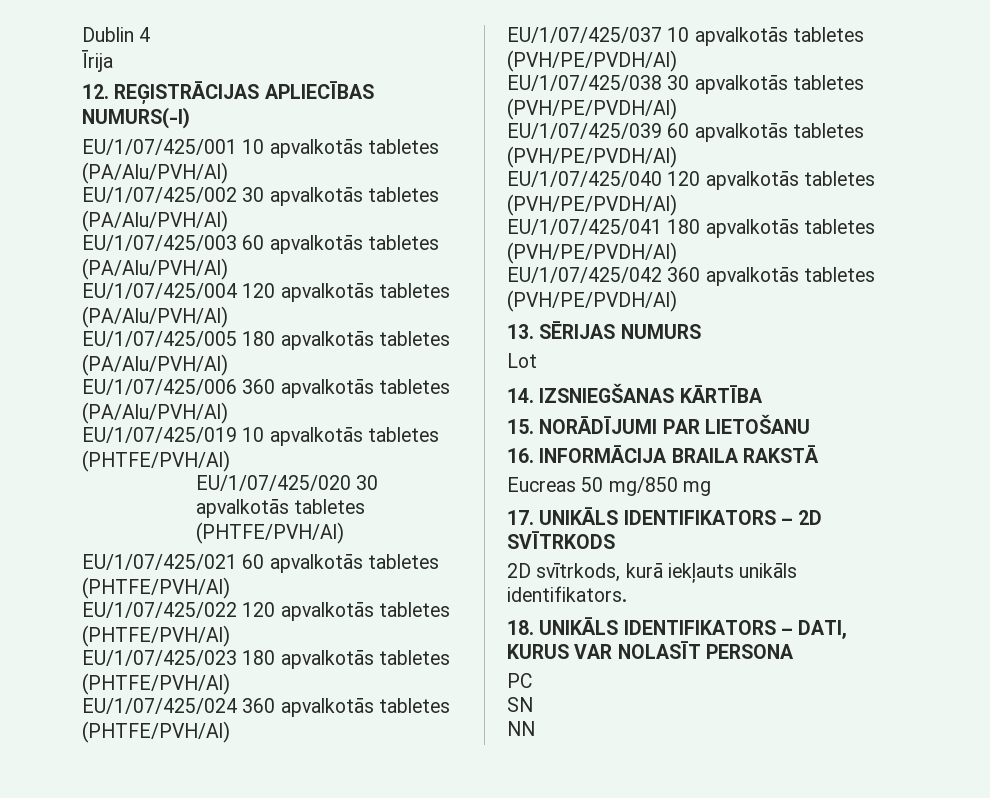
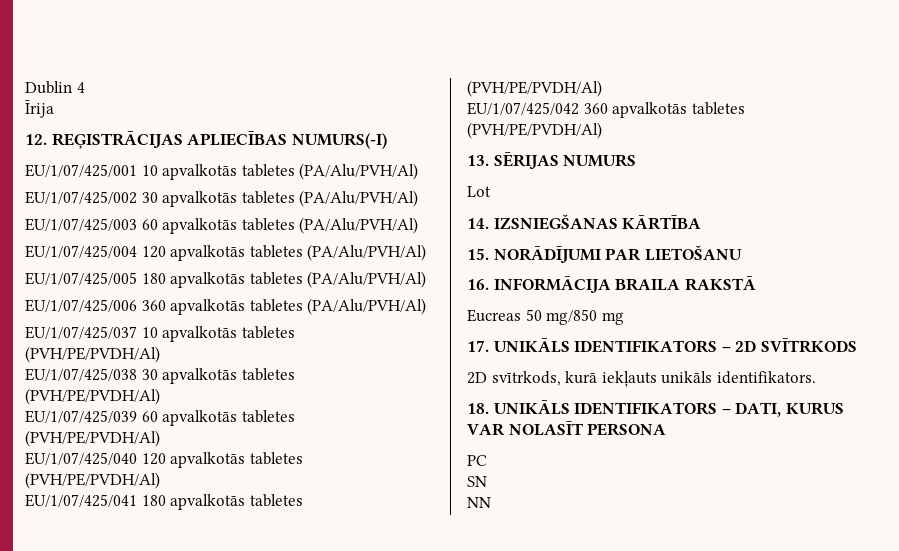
- EU/1/07/425/019 10 apvalkotās tabletes (PHTFE/PVH/Al)
- EU/1/07/425/020 30 apvalkotās tabletes (PHTFE/PVH/Al)
- EU/1/07/425/021 60 apvalkotās tabletes (PHTFE/PVH/Al)
- EU/1/07/425/022 120 apvalkotās tabletes (PHTFE/PVH/Al)
- EU/1/07/425/023 180 apvalkotās tabletes (PHTFE/PVH/Al)
- EU/1/07/425/024 360 apvalkotās tabletes (PHTFE/PVH/Al)

